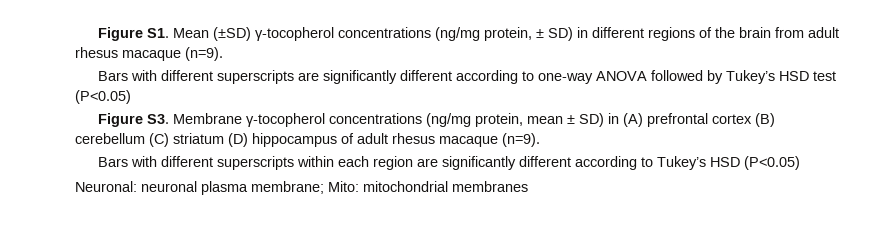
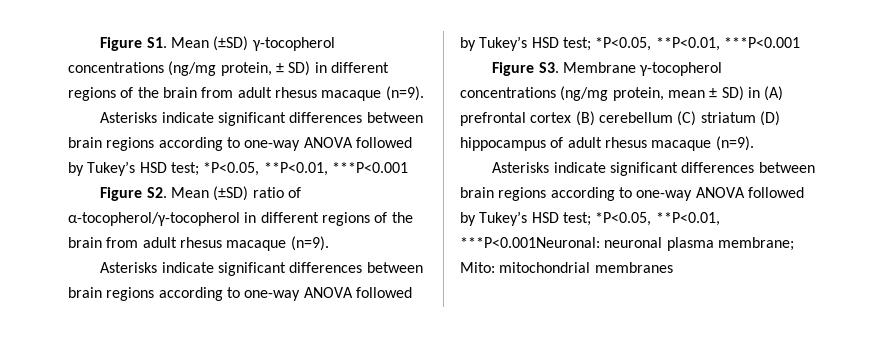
  Figure S1. Mean (±SD) γ-tocopherol concentrations (ng/mg protein, ± SD) in different regions of the brain from adult rhesus macaque (n=9).
- Bars with different superscripts are significantly different according to one-way ANOVA followed by Tukey’s HSD test (P<0.05)
+ Asterisks indicate significant differences between brain regions according to one-way ANOVA followed by Tukey’s HSD test; *P<0.05, **P<0.01, ***P<0.001
+ Figure S2. Mean (±SD) ratio of α-tocopherol/γ-tocopherol in different regions of the brain from adult rhesus macaque (n=9).
+ Asterisks indicate significant differences between brain regions according to one-way ANOVA followed by Tukey’s HSD test; *P<0.05, **P<0.01, ***P<0.001
- Bars with different superscripts within each region are significantly different according to Tukey’s HSD (P<0.05)
- Neuronal: neuronal plasma membrane; Mito: mitochondrial membranes
+ Asterisks indicate significant differences between brain regions according to one-way ANOVA followed by Tukey’s HSD test; *P<0.05, **P<0.01, ***P<0.001Neuronal: neuronal plasma membrane; Mito: mitochondrial membranes

